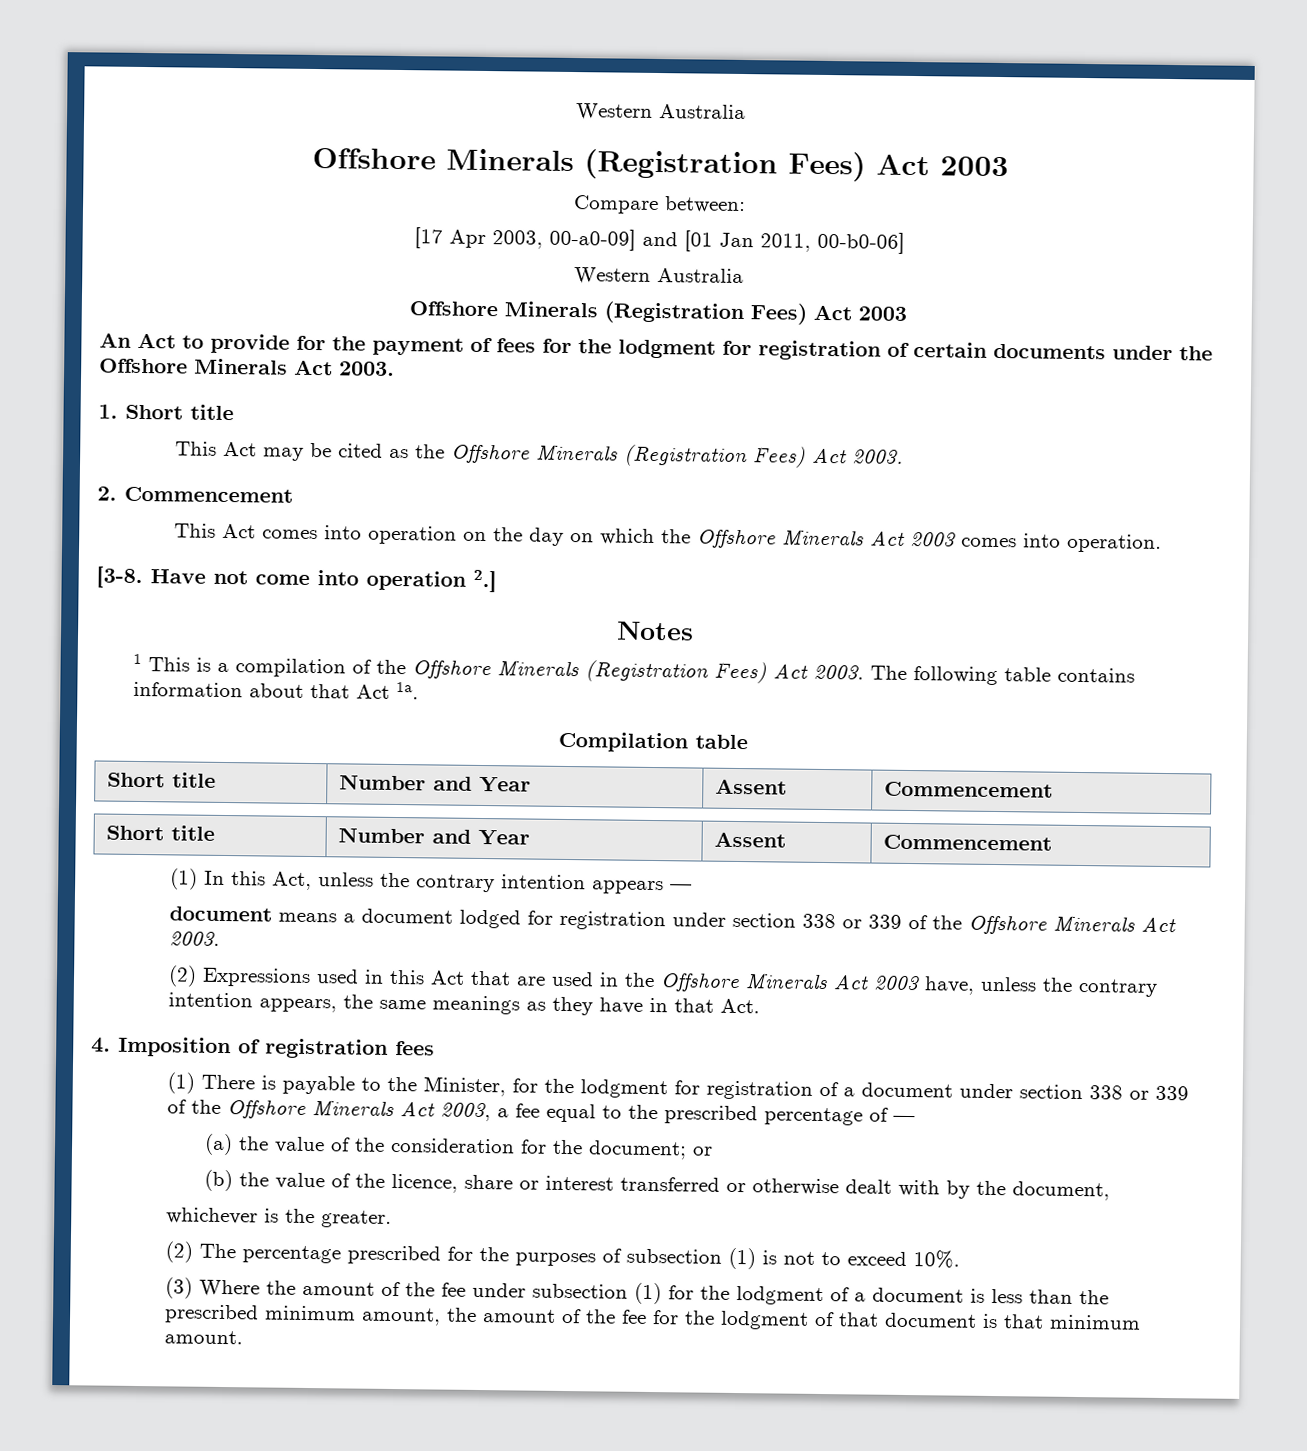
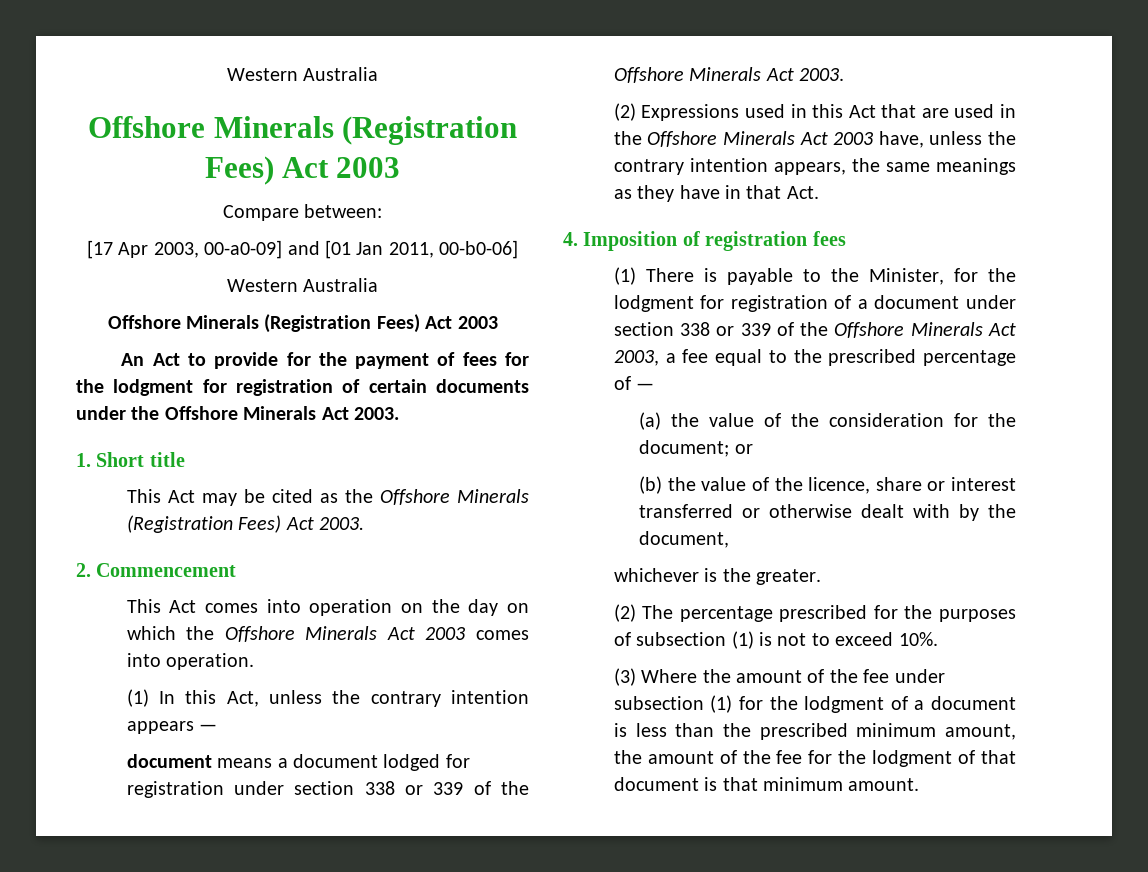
- [3-8. Have not come into operation 2.]
- Notes
- 1 This is a compilation of the Offshore Minerals (Registration Fees) Act 2003. The following table contains information about that Act 1a.
- Compilation table
- Short title | Number and Year | Assent | Commencement
- Short title | Number and Year | Assent | Commencement

